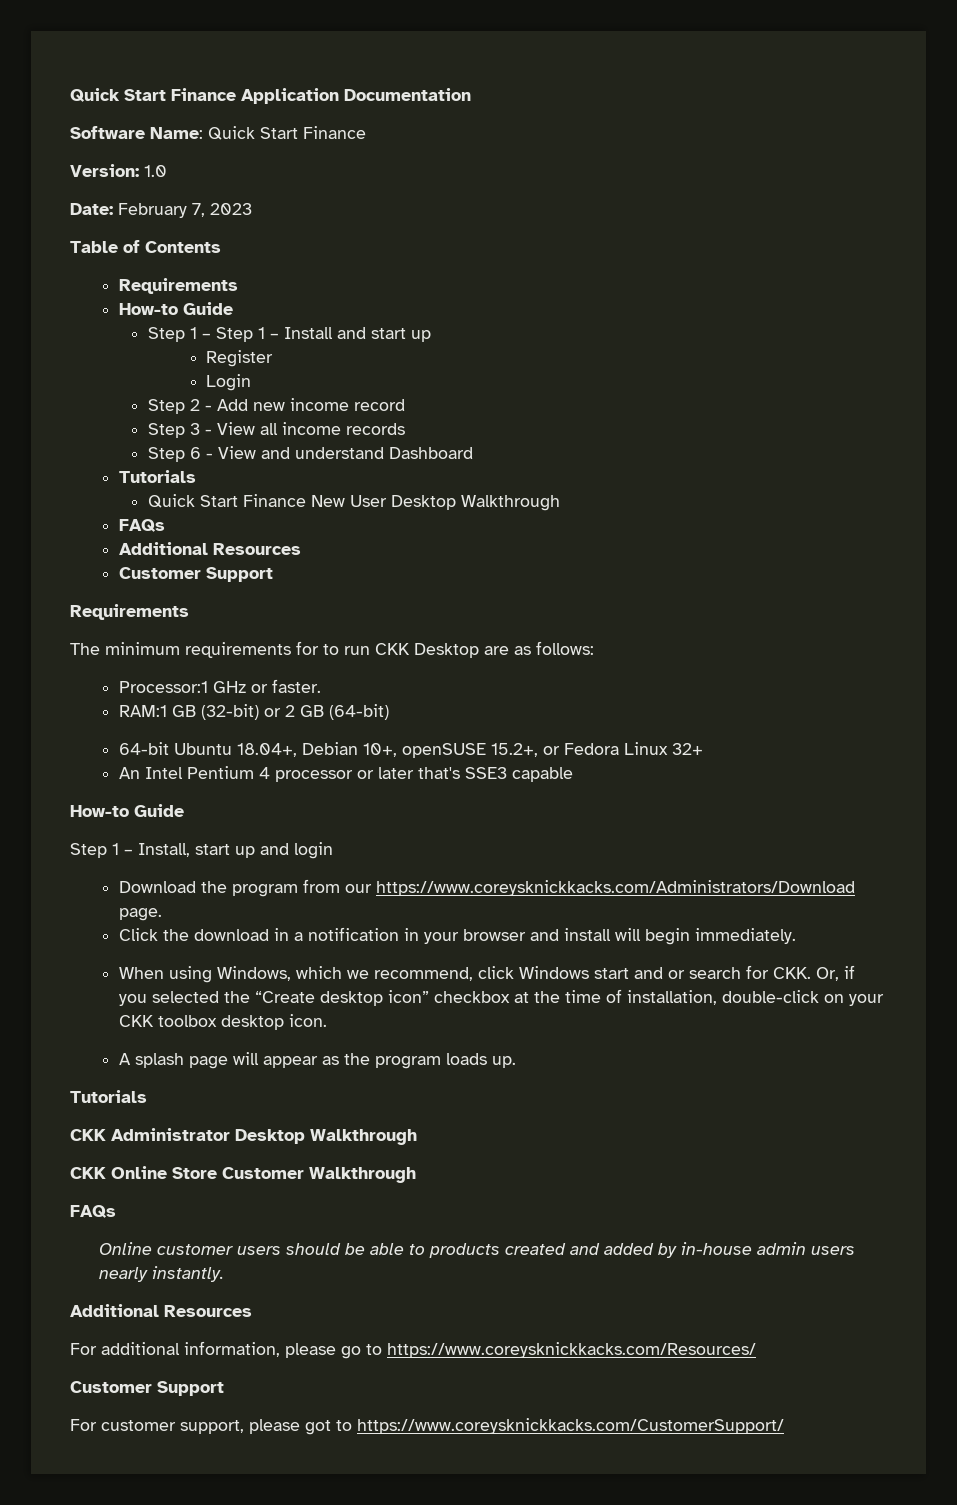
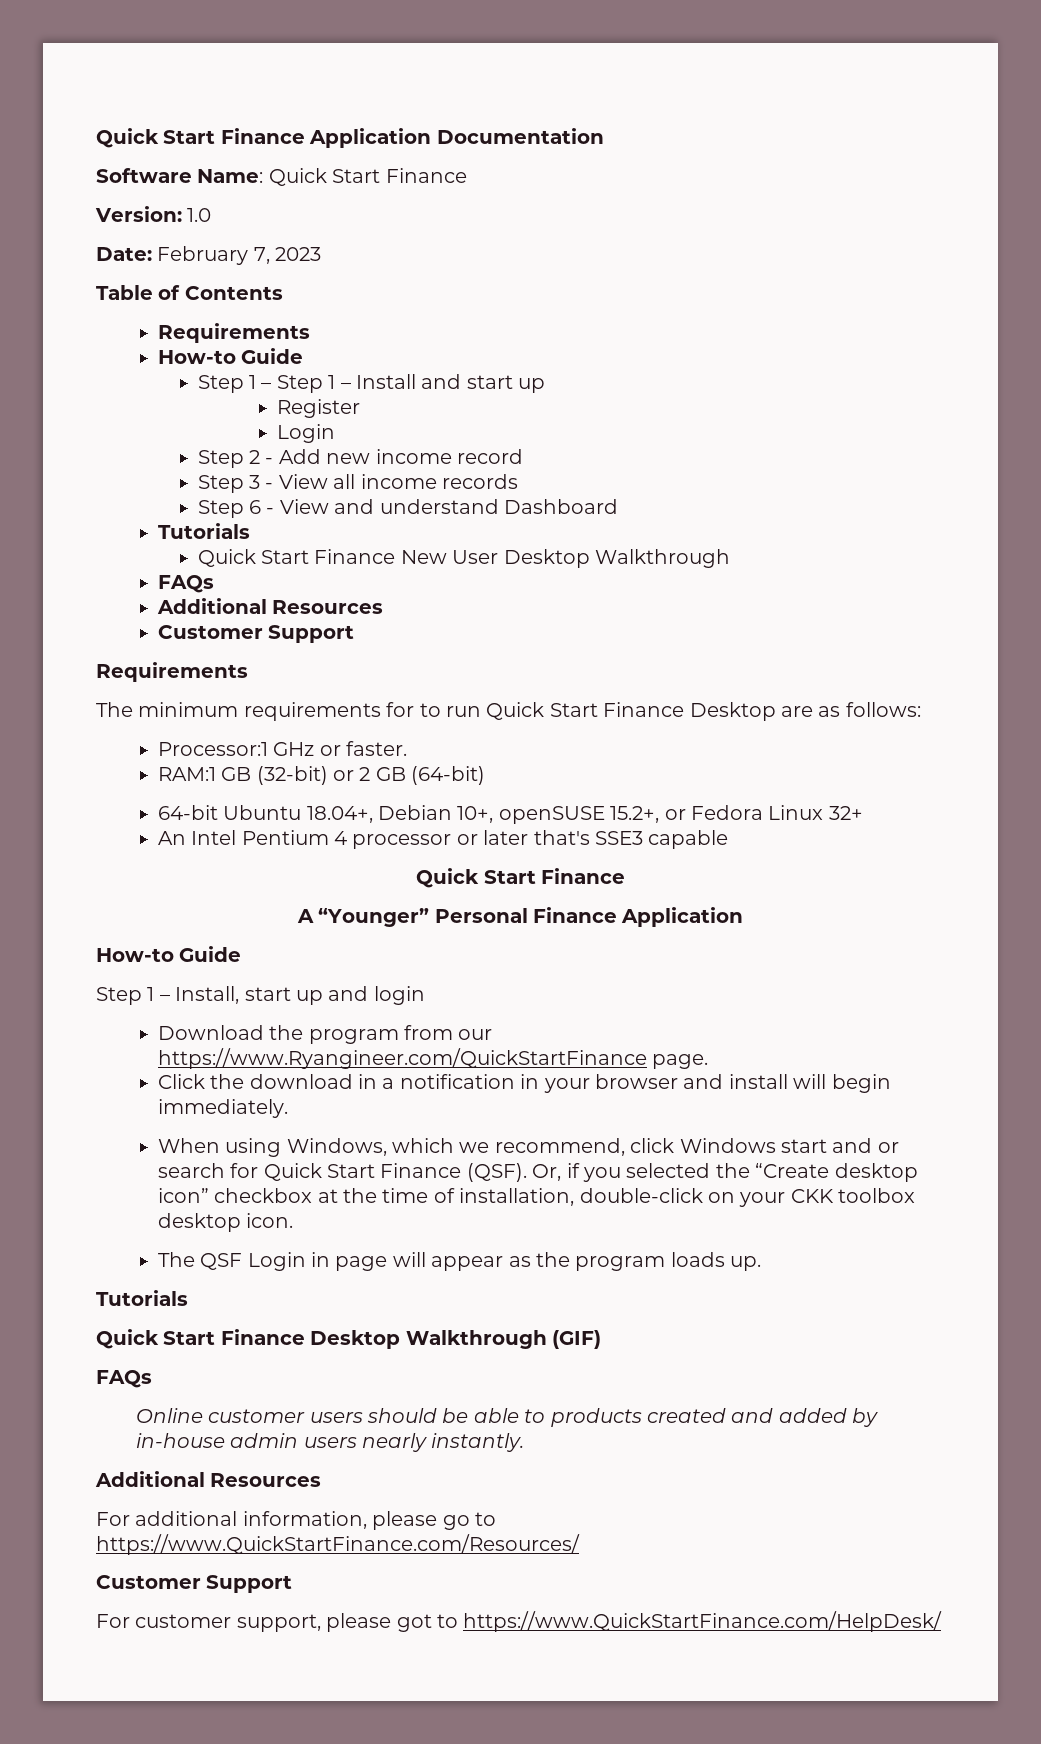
- The minimum requirements for to run CKK Desktop are as follows:
+ The minimum requirements for to run Quick Start Finance Desktop are as follows:
  An Intel Pentium 4 processor or later that's SSE3 capable
+ Quick Start Finance
+ A “Younger” Personal Finance Application
- Download the program from our https://www.coreysknickkacks.com/Administrators/Download page.
+ Download the program from our https://www.Ryangineer.com/QuickStartFinance page.
- When using Windows, which we recommend, click Windows start and or search for CKK. Or, if you selected the “Create desktop icon” checkbox at the time of installation, double-click on your CKK toolbox desktop icon.
+ When using Windows, which we recommend, click Windows start and or search for Quick Start Finance (QSF). Or, if you selected the “Create desktop icon” checkbox at the time of installation, double-click on your CKK toolbox desktop icon.
- A splash page will appear as the program loads up.
+ The QSF Login in page will appear as the program loads up.
- CKK Administrator Desktop Walkthrough
- CKK Online Store Customer Walkthrough
+ Quick Start Finance Desktop Walkthrough (GIF)
- For additional information, please go to https://www.coreysknickkacks.com/Resources/
+ For additional information, please go to https://www.QuickStartFinance.com/Resources/
- For customer support, please got to https://www.coreysknickkacks.com/CustomerSupport/
+ For customer support, please got to https://www.QuickStartFinance.com/HelpDesk/

